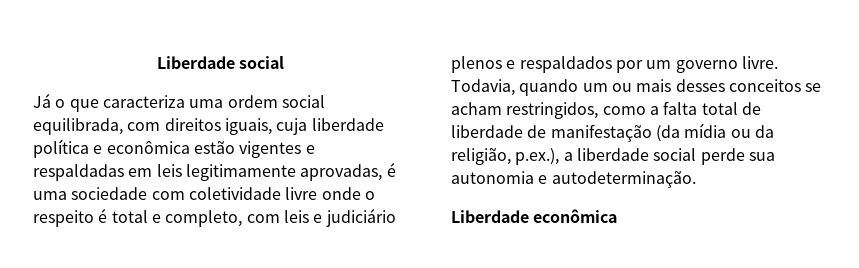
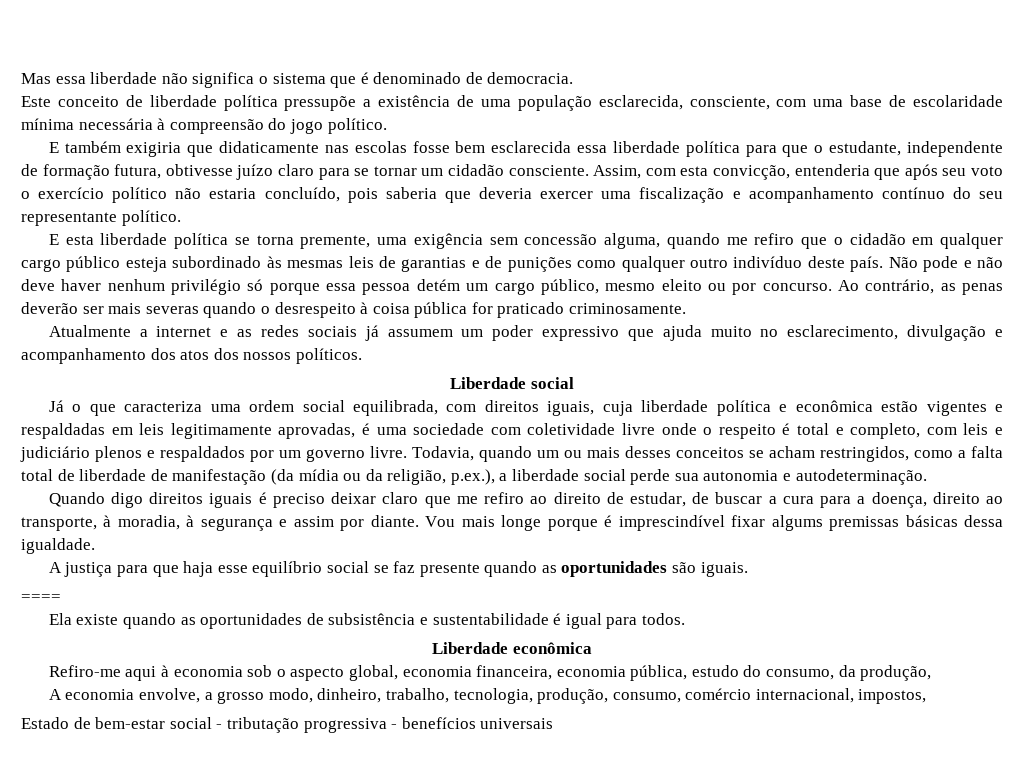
+ Mas essa liberdade não significa o sistema que é denominado de democracia.
+ Este conceito de liberdade política pressupõe a existência de uma população esclarecida, consciente, com uma base de escolaridade mínima necessária à compreensão do jogo político.
+ E também exigiria que didaticamente nas escolas fosse bem esclarecida essa liberdade política para que o estudante, independente de formação futura, obtivesse juízo claro para se tornar um cidadão consciente. Assim, com esta convicção, entenderia que após seu voto o exercício político não estaria concluído, pois saberia que deveria exercer uma fiscalização e acompanhamento contínuo do seu representante político.
+ E esta liberdade política se torna premente, uma exigência sem concessão alguma, quando me refiro que o cidadão em qualquer cargo público esteja subordinado às mesmas leis de garantias e de punições como qualquer outro indivíduo deste país. Não pode e não deve haver nenhum privilégio só porque essa pessoa detém um cargo público, mesmo eleito ou por concurso. Ao contrário, as penas deverão ser mais severas quando o desrespeito à coisa pública for praticado criminosamente.
+ Atualmente a internet e as redes sociais já assumem um poder expressivo que ajuda muito no esclarecimento, divulgação e acompanhamento dos atos dos nossos políticos.
+ Quando digo direitos iguais é preciso deixar claro que me refiro ao direito de estudar, de buscar a cura para a doença, direito ao transporte, à moradia, à segurança e assim por diante. Vou mais longe porque é imprescindível fixar algums premissas básicas dessa igualdade.
+ A justiça para que haja esse equilíbrio social se faz presente quando as oportunidades são iguais.
+ ====
+ Ela existe quando as oportunidades de subsistência e sustentabilidade é igual para todos.
  Liberdade econômica
+ Refiro-me aqui à economia sob o aspecto global, economia financeira, economia pública, estudo do consumo, da produção,
+ A economia envolve, a grosso modo, dinheiro, trabalho, tecnologia, produção, consumo, comércio internacional, impostos,
+ Estado de bem-estar social - tributação progressiva - benefícios universais

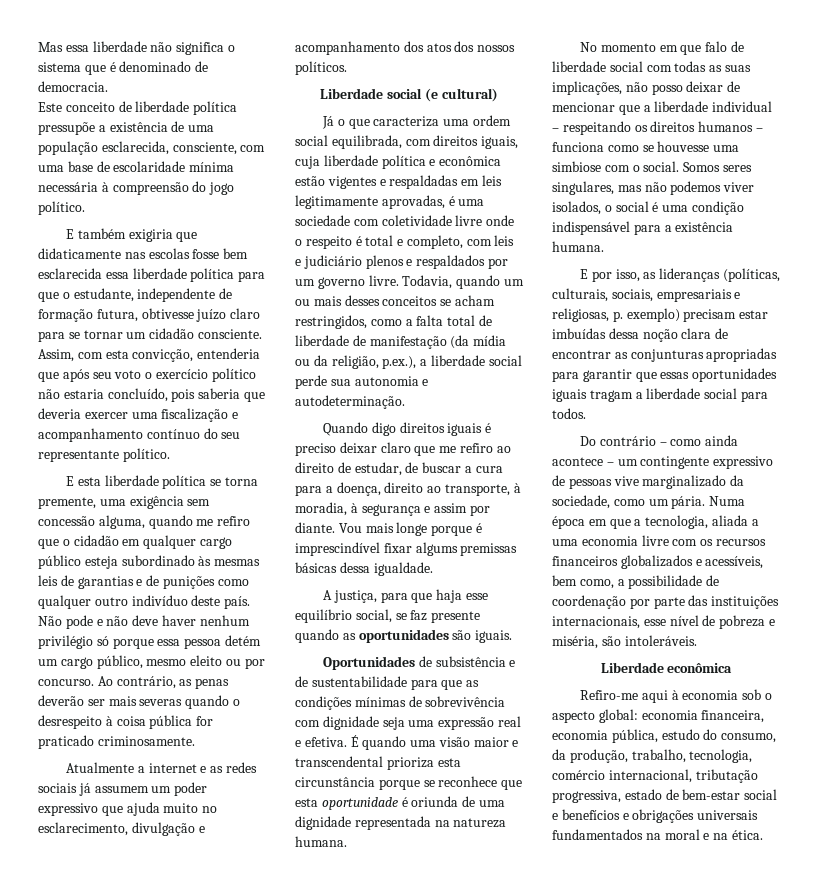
- Liberdade social
+ Liberdade social (e cultural)
- A justiça para que haja esse equilíbrio social se faz presente quando as oportunidades são iguais.
+ A justiça, para que haja esse equilíbrio social, se faz presente quando as oportunidades são iguais.
- ====
- Ela existe quando as oportunidades de subsistência e sustentabilidade é igual para todos.
+ Oportunidades de subsistência e de sustentabilidade para que as condições mínimas de sobrevivência com dignidade seja uma expressão real e efetiva. É quando uma visão maior e transcendental prioriza esta circunstância porque se reconhece que esta oportunidade é oriunda de uma dignidade representada na natureza humana.
+ No momento em que falo de liberdade social com todas as suas implicações, não posso deixar de mencionar que a liberdade individual – respeitando os direitos humanos – funciona como se houvesse uma simbiose com o social. Somos seres singulares, mas não podemos viver isolados, o social é uma condição indispensável para a existência humana.
+ E por isso, as lideranças (políticas, culturais, sociais, empresariais e religiosas, p. exemplo) precisam estar imbuídas dessa noção clara de encontrar as conjunturas apropriadas para garantir que essas oportunidades iguais tragam a liberdade social para todos.
+ Do contrário – como ainda acontece – um contingente expressivo de pessoas vive marginalizado da sociedade, como um pária. Numa época em que a tecnologia, aliada a uma economia livre com os recursos financeiros globalizados e acessíveis, bem como, a possibilidade de coordenação por parte das instituições internacionais, esse nível de pobreza e miséria, são intoleráveis.
- Refiro-me aqui à economia sob o aspecto global, economia financeira, economia pública, estudo do consumo, da produção,
- A economia envolve, a grosso modo, dinheiro, trabalho, tecnologia, produção, consumo, comércio internacional, impostos,
- Estado de bem-estar social - tributação progressiva - benefícios universais
+ Refiro-me aqui à economia sob o aspecto global: economia financeira, economia pública, estudo do consumo, da produção, trabalho, tecnologia, comércio internacional, tributação progressiva, estado de bem-estar social e benefícios e obrigações universais fundamentados na moral e na ética.

